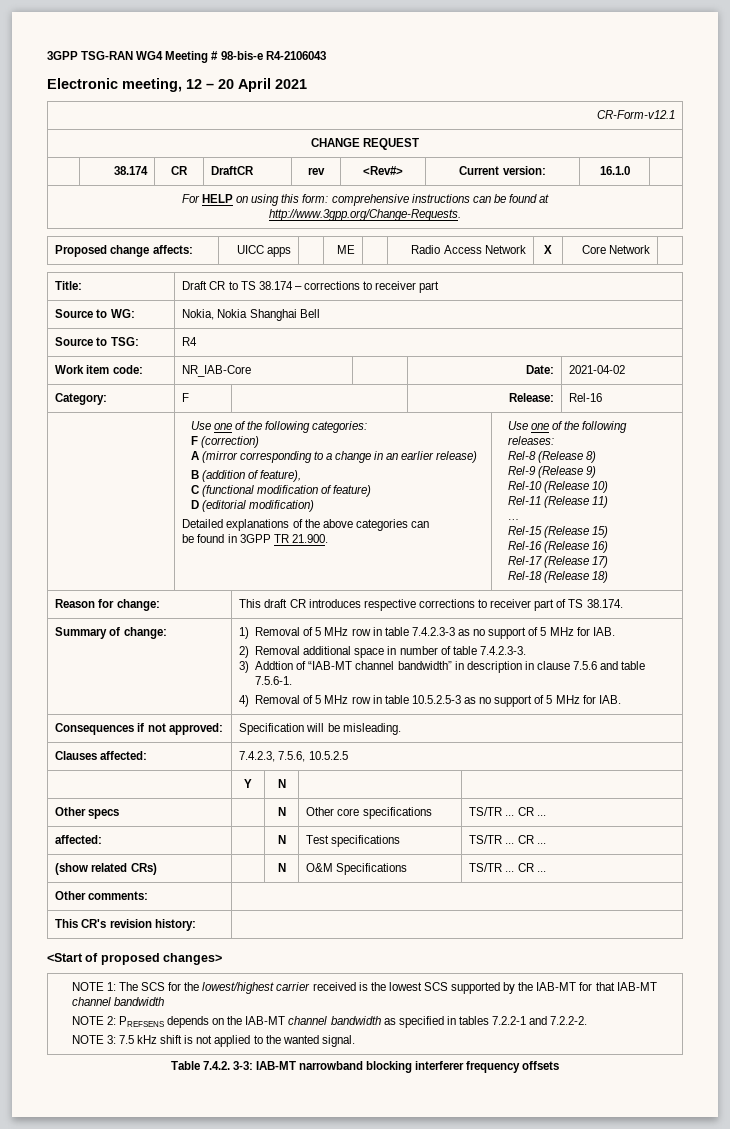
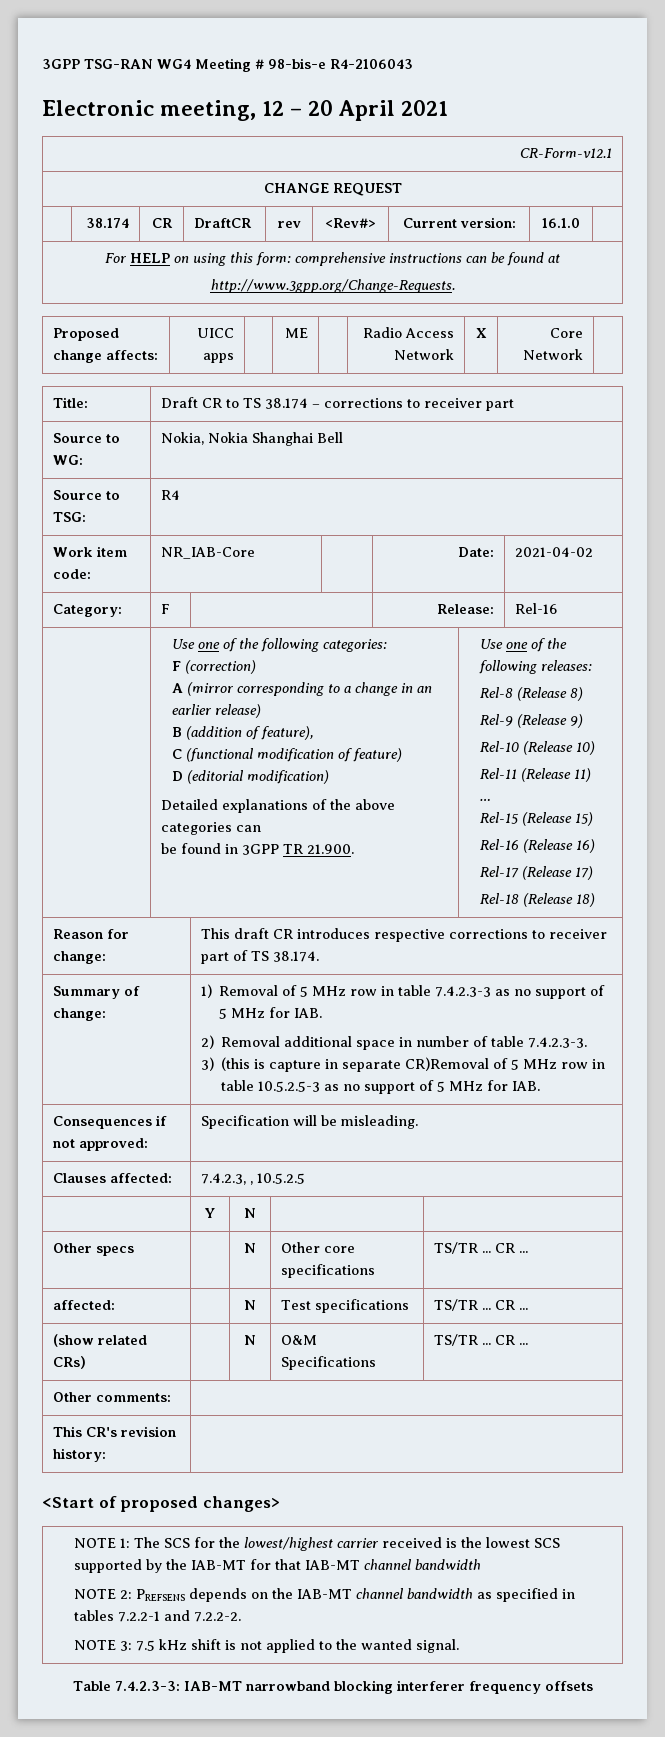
- 3) Addtion of “IAB-MT channel bandwidth” in description in clause 7.5.6 and table 7.5.6-1.
- 4) Removal of 5 MHz row in table 10.5.2.5-3 as no support of 5 MHz for IAB.
+ 3) (this is capture in separate CR)Removal of 5 MHz row in table 10.5.2.5-3 as no support of 5 MHz for IAB.
- Clauses affected: | 7.4.2.3, 7.5.6, 10.5.2.5
+ Clauses affected: | 7.4.2.3, , 10.5.2.5
- Table 7.4.2. 3-3: IAB-MT narrowband blocking interferer frequency offsets
+ Table 7.4.2.3-3: IAB-MT narrowband blocking interferer frequency offsets

